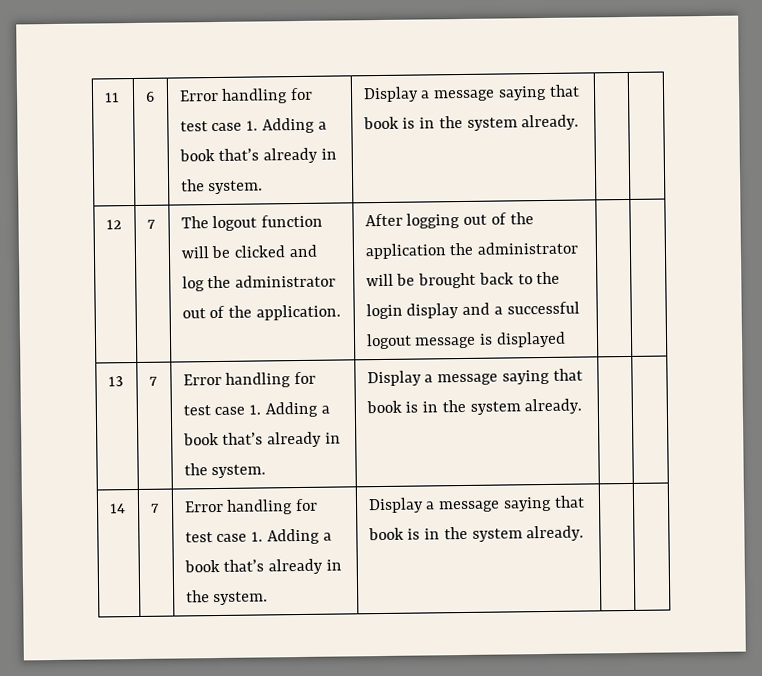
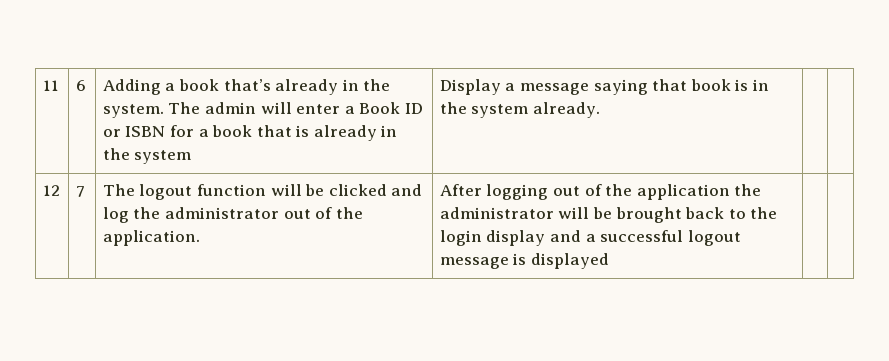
- 11 | 6 | Error handling for test case 1. Adding a book that’s already in the system. | Display a message saying that book is in the system already. | |
+ 11 | 6 | Adding a book that’s already in the system. The admin will enter a Book ID or ISBN for a book that is already in the system | Display a message saying that book is in the system already. | |
- 13 | 7 | Error handling for test case 1. Adding a book that’s already in the system. | Display a message saying that book is in the system already. | |
- 14 | 7 | Error handling for test case 1. Adding a book that’s already in the system. | Display a message saying that book is in the system already. | |

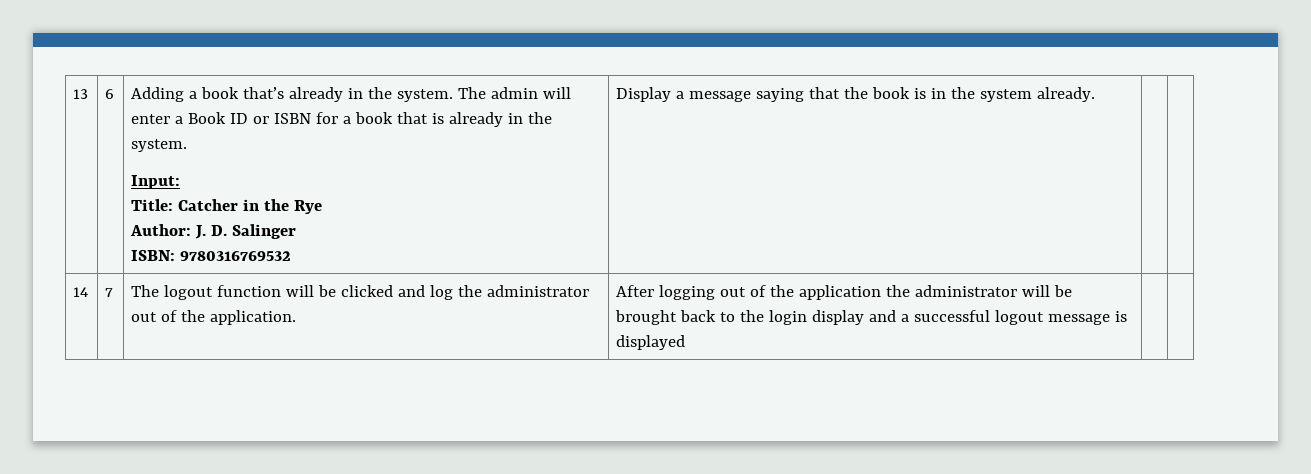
- 11
+ 13
- The admin will enter a Book ID or ISBN for a book that is already in the system
+ The admin will enter a Book ID or ISBN for a book that is already in the system.
+ Input:
+ Title: Catcher in the Rye
+ Author: J. D. Salinger
+ ISBN: 9780316769532
- Display a message saying that book is in the system already.
+ Display a message saying that the book is in the system already.
- 12 | 7 | The logout function will be clicked and log the administrator out of the application. | After logging out of the application the administrator will be brought back to the login display and a successful logout message is displayed | |
+ 14 | 7 | The logout function will be clicked and log the administrator out of the application. | After logging out of the application the administrator will be brought back to the login display and a successful logout message is displayed | |

